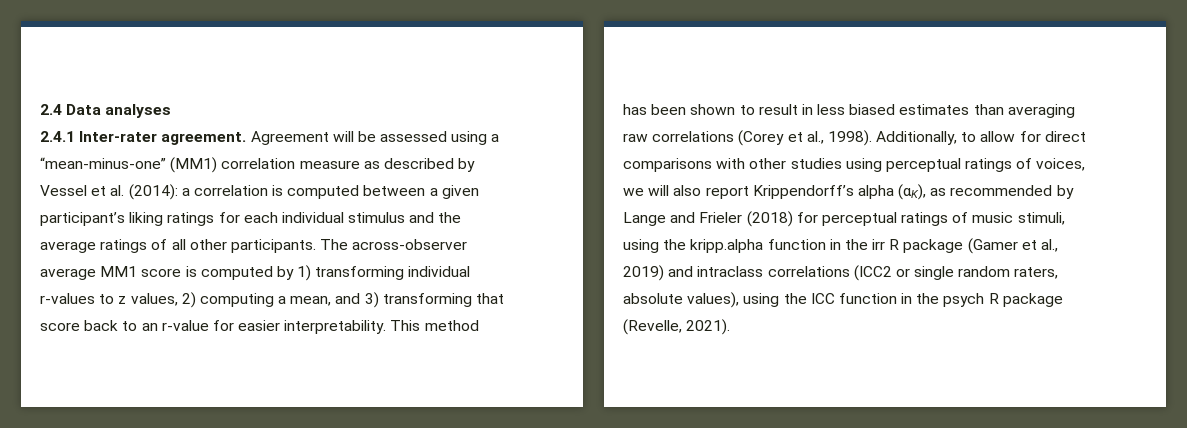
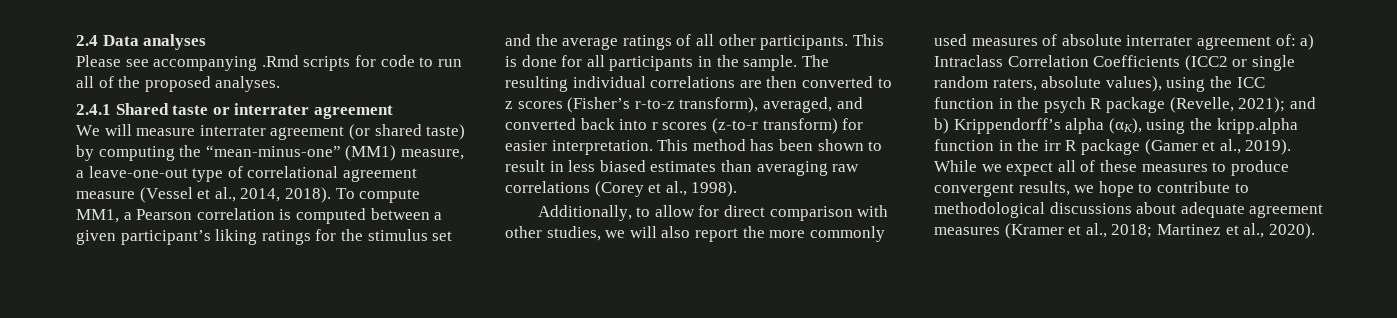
- 2.4.1 Inter-rater agreement. Agreement will be assessed using a “mean-minus-one” (MM1) correlation measure as described by Vessel et al. (2014): a correlation is computed between a given participant’s liking ratings for each individual stimulus and the average ratings of all other participants.
+ Please see accompanying .Rmd scripts for code to run all of the proposed analyses.
+ 2.4.1 Shared taste or interrater agreement
+ We will measure interrater agreement (or shared taste) by computing the “mean-minus-one” (MM1) measure, a leave-one-out type of correlational agreement measure (Vessel et al., 2014, 2018). To compute MM1, a Pearson correlation is computed between a given participant’s liking ratings for the stimulus set and the average ratings of all other participants.
- The across-observer average MM1 score is computed by 1) transforming individual r-values to z values, 2) computing a mean, and 3) transforming that score back to an r-value for easier interpretability.
+ This is done for all participants in the sample. The resulting individual correlations are then converted to z scores (Fisher’s r-to-z transform), averaged, and converted back into r scores (z-to-r transform) for easier interpretation.
- This method has been shown to result in less biased estimates than averaging raw correlations (Corey et al., 1998). Additionally, to allow for direct comparisons with other studies using perceptual ratings of voices, we will also report Krippendorff’s alpha (αK), as recommended by Lange and Frieler (2018) for perceptual ratings of music stimuli, using the kripp.alpha function in the irr R package (Gamer et al., 2019) and intraclass correlations (ICC2 or single random raters, absolute values), using the ICC function in the psych R package (Revelle, 2021).
+ This method has been shown to result in less biased estimates than averaging raw correlations (Corey et al., 1998).
+ Additionally, to allow for direct comparison with other studies, we will also report the more commonly used measures of absolute interrater agreement of: a) Intraclass Correlation Coefficients (ICC2 or single random raters, absolute values), using the ICC function in the psych R package (Revelle, 2021); and b) Krippendorff’s alpha (αK), using the kripp.alpha function in the irr R package (Gamer et al., 2019). While we expect all of these measures to produce convergent results, we hope to contribute to methodological discussions about adequate agreement measures (Kramer et al., 2018; Martinez et al., 2020).

